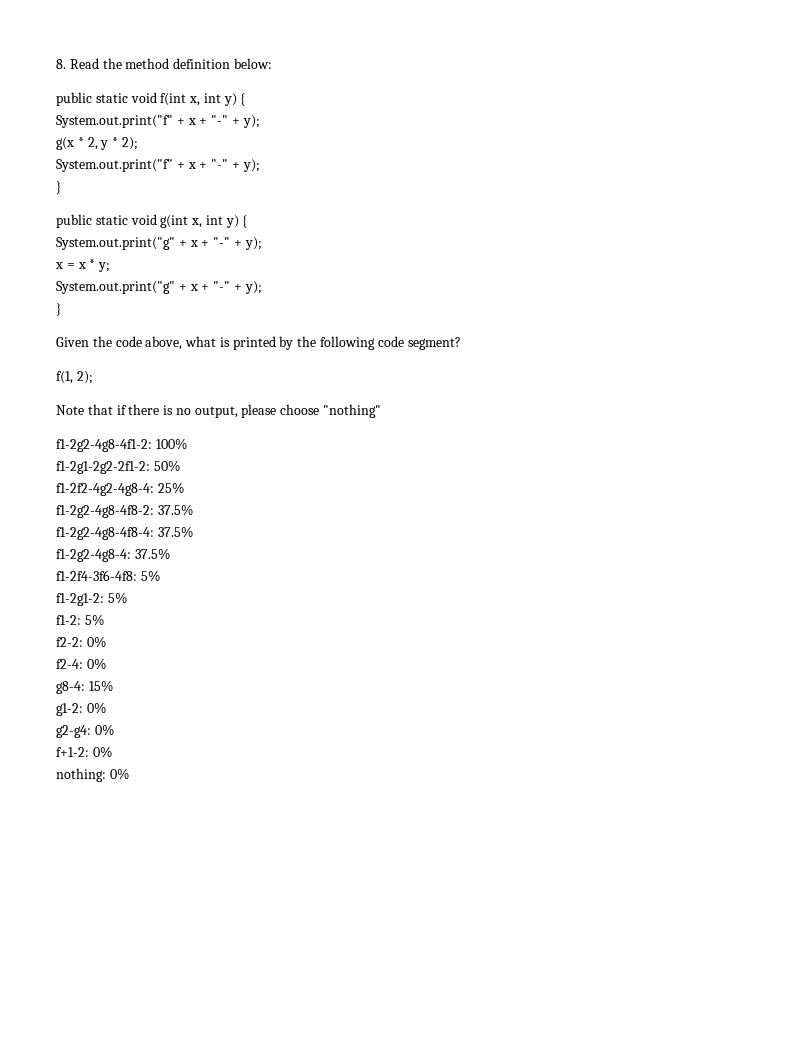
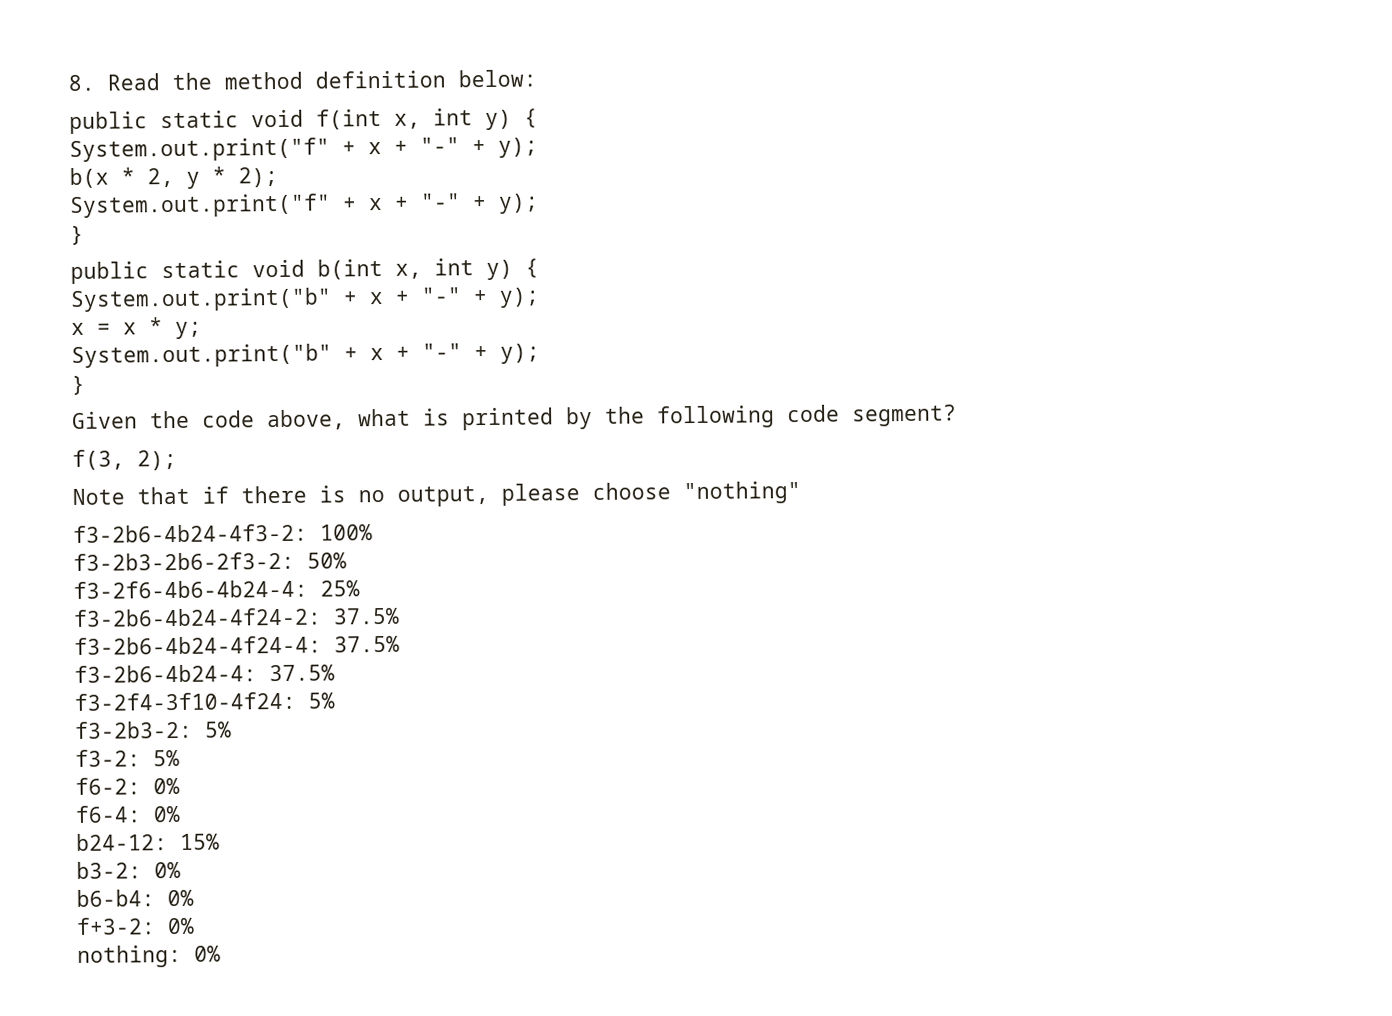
- g(x * 2, y * 2);
+ b(x * 2, y * 2);
- public static void g(int x, int y) {
- System.out.print("g" + x + "-" + y);
+ public static void b(int x, int y) {
+ System.out.print("b" + x + "-" + y);
  x = x * y;
- System.out.print("g" + x + "-" + y);
+ System.out.print("b" + x + "-" + y);
- f(1, 2);
+ f(3, 2);
- f1-2g2-4g8-4f1-2: 100%
+ f3-2b6-4b24-4f3-2: 100%
- f1-2g1-2g2-2f1-2: 50%
+ f3-2b3-2b6-2f3-2: 50%
- f1-2f2-4g2-4g8-4: 25%
+ f3-2f6-4b6-4b24-4: 25%
- f1-2g2-4g8-4f8-2: 37.5%
- f1-2g2-4g8-4f8-4: 37.5%
- f1-2g2-4g8-4: 37.5%
- f1-2f4-3f6-4f8: 5%
- f1-2g1-2: 5%
- f1-2: 5%
- f2-2: 0%
- f2-4: 0%
- g8-4: 15%
+ f3-2b6-4b24-4f24-2: 37.5%
+ f3-2b6-4b24-4f24-4: 37.5%
+ f3-2b6-4b24-4: 37.5%
+ f3-2f4-3f10-4f24: 5%
+ f3-2b3-2: 5%
+ f3-2: 5%
+ f6-2: 0%
+ f6-4: 0%
+ b24-12: 15%
- g1-2: 0%
- g2-g4: 0%
- f+1-2: 0%
+ b3-2: 0%
+ b6-b4: 0%
+ f+3-2: 0%

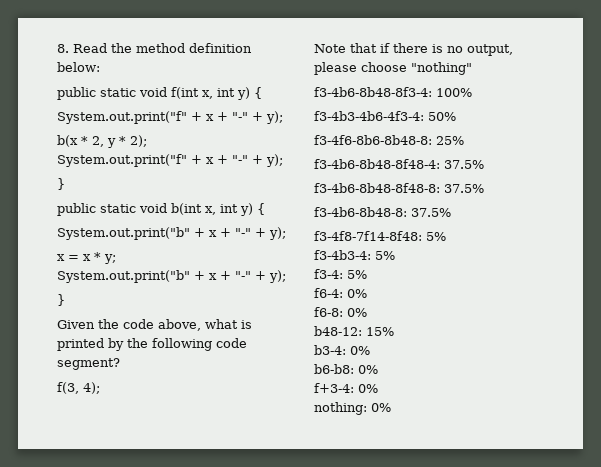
- f(3, 2);
+ f(3, 4);
- f3-2b6-4b24-4f3-2: 100%
+ f3-4b6-8b48-8f3-4: 100%
- f3-2b3-2b6-2f3-2: 50%
+ f3-4b3-4b6-4f3-4: 50%
- f3-2f6-4b6-4b24-4: 25%
+ f3-4f6-8b6-8b48-8: 25%
- f3-2b6-4b24-4f24-2: 37.5%
- f3-2b6-4b24-4f24-4: 37.5%
- f3-2b6-4b24-4: 37.5%
- f3-2f4-3f10-4f24: 5%
- f3-2b3-2: 5%
- f3-2: 5%
- f6-2: 0%
+ f3-4b6-8b48-8f48-4: 37.5%
+ f3-4b6-8b48-8f48-8: 37.5%
+ f3-4b6-8b48-8: 37.5%
+ f3-4f8-7f14-8f48: 5%
+ f3-4b3-4: 5%
+ f3-4: 5%
- b24-12: 15%
+ f6-8: 0%
+ b48-12: 15%
- b3-2: 0%
- b6-b4: 0%
- f+3-2: 0%
+ b3-4: 0%
+ b6-b8: 0%
+ f+3-4: 0%

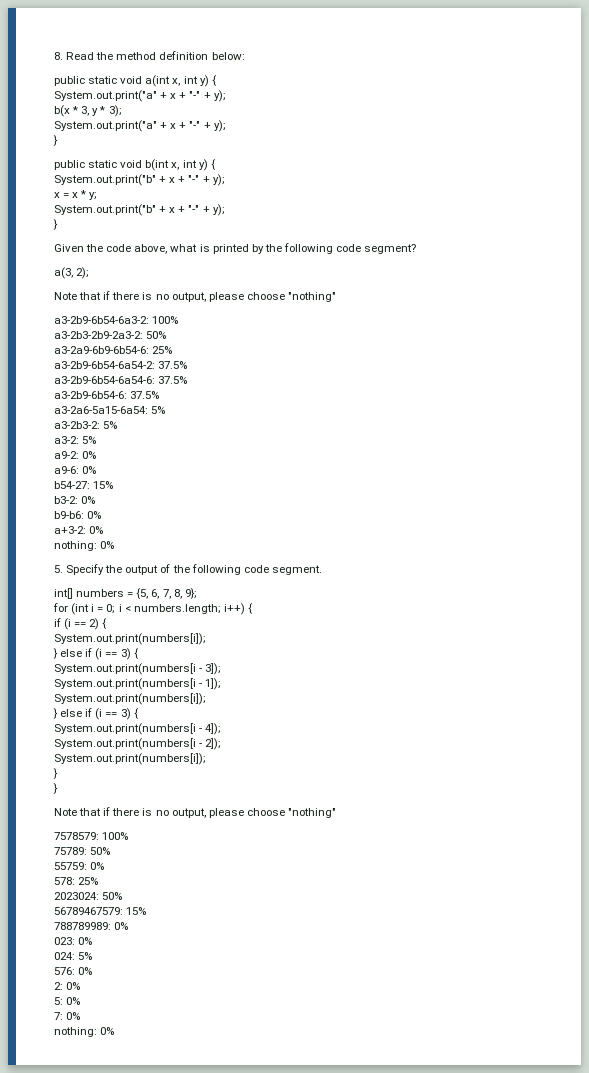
- public static void f(int x, int y) {
- System.out.print("f" + x + "-" + y);
+ public static void a(int x, int y) {
+ System.out.print("a" + x + "-" + y);
- b(x * 2, y * 2);
- System.out.print("f" + x + "-" + y);
+ b(x * 3, y * 3);
+ System.out.print("a" + x + "-" + y);
- f(3, 4);
+ a(3, 2);
- f3-4b6-8b48-8f3-4: 100%
- f3-4b3-4b6-4f3-4: 50%
- f3-4f6-8b6-8b48-8: 25%
- f3-4b6-8b48-8f48-4: 37.5%
- f3-4b6-8b48-8f48-8: 37.5%
- f3-4b6-8b48-8: 37.5%
- f3-4f8-7f14-8f48: 5%
- f3-4b3-4: 5%
- f3-4: 5%
- f6-4: 0%
- f6-8: 0%
- b48-12: 15%
- b3-4: 0%
- b6-b8: 0%
- f+3-4: 0%
+ a3-2b9-6b54-6a3-2: 100%
+ a3-2b3-2b9-2a3-2: 50%
+ a3-2a9-6b9-6b54-6: 25%
+ a3-2b9-6b54-6a54-2: 37.5%
+ a3-2b9-6b54-6a54-6: 37.5%
+ a3-2b9-6b54-6: 37.5%
+ a3-2a6-5a15-6a54: 5%
+ a3-2b3-2: 5%
+ a3-2: 5%
+ a9-2: 0%
+ a9-6: 0%
+ b54-27: 15%
+ b3-2: 0%
+ b9-b6: 0%
+ a+3-2: 0%
+ nothing: 0%
+ 5. Specify the output of the following code segment.
+ int[] numbers = {5, 6, 7, 8, 9};
+ for (int i = 0; i < numbers.length; i++) {
+ if (i == 2) {
+ System.out.print(numbers[i]);
+ } else if (i == 3) {
+ System.out.print(numbers[i - 3]);
+ System.out.print(numbers[i - 1]);
+ System.out.print(numbers[i]);
+ } else if (i == 3) {
+ System.out.print(numbers[i - 4]);
+ System.out.print(numbers[i - 2]);
+ System.out.print(numbers[i]);
+ }
+ }
+ Note that if there is no output, please choose "nothing"
+ 7578579: 100%
+ 75789: 50%
+ 55759: 0%
+ 578: 25%
+ 2023024: 50%
+ 56789467579: 15%
+ 788789989: 0%
+ 023: 0%
+ 024: 5%
+ 576: 0%
+ 2: 0%
+ 5: 0%
+ 7: 0%

